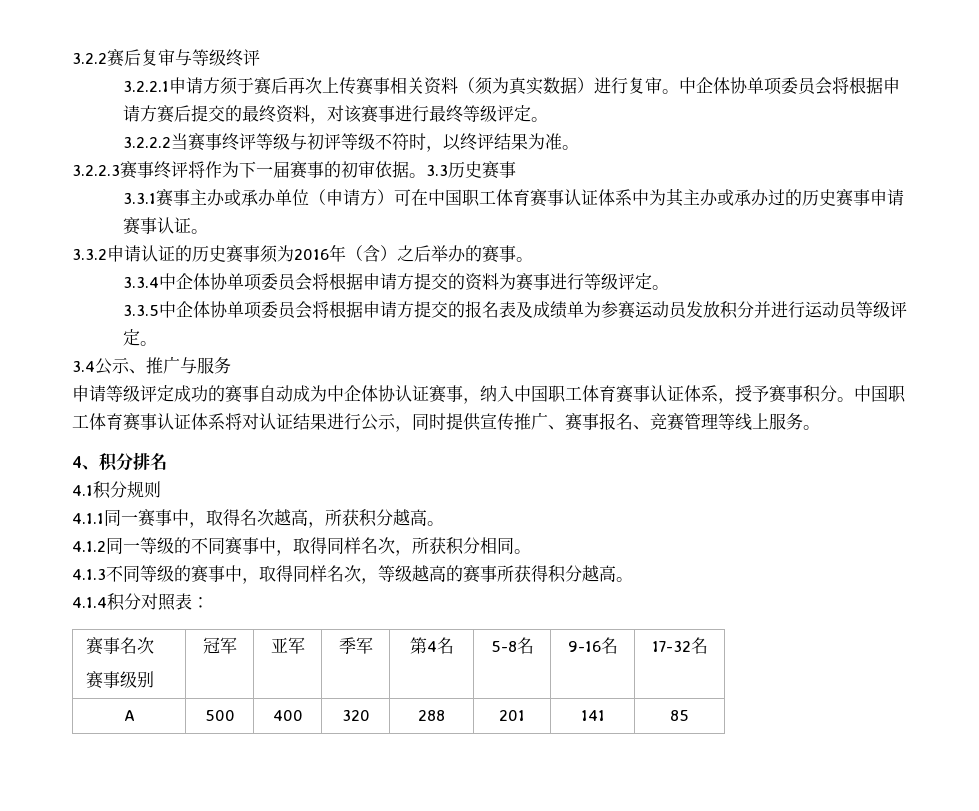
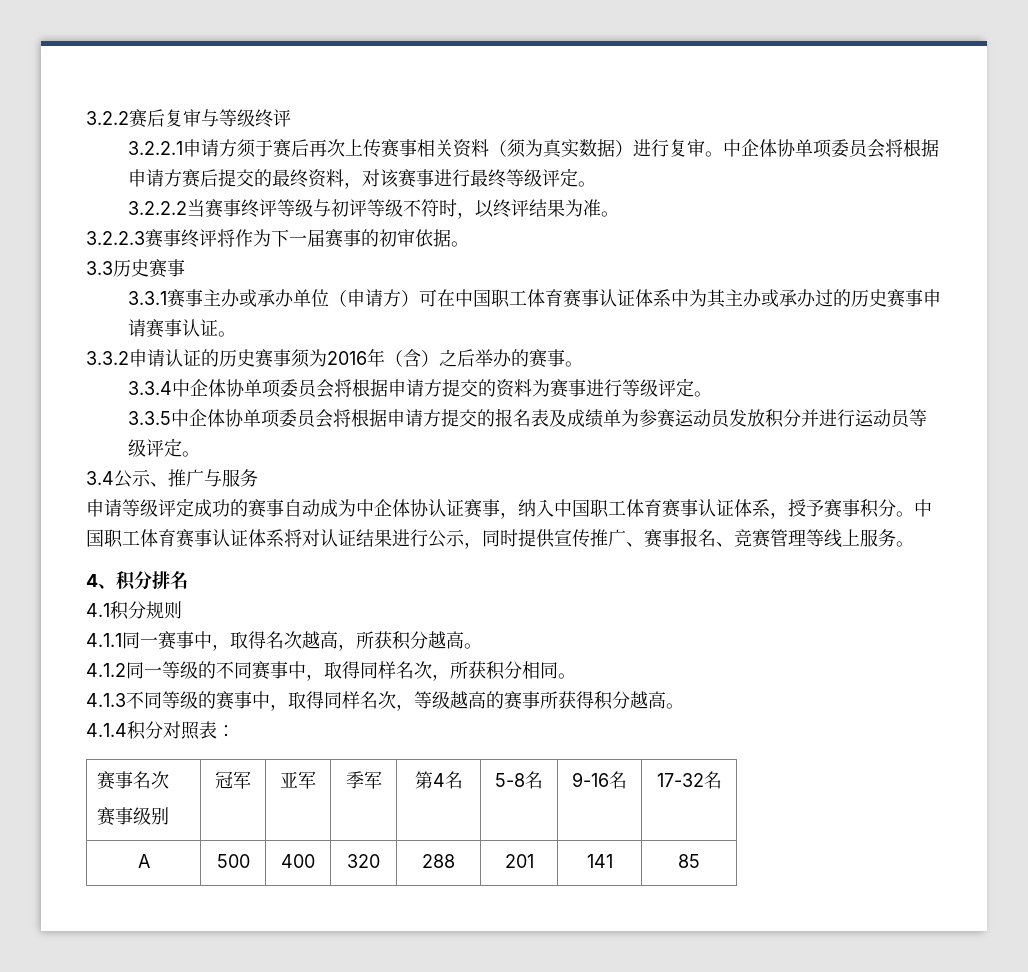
- 3.2.2.3赛事终评将作为下一届赛事的初审依据。3.3历史赛事
+ 3.2.2.3赛事终评将作为下一届赛事的初审依据。
+ 3.3历史赛事

